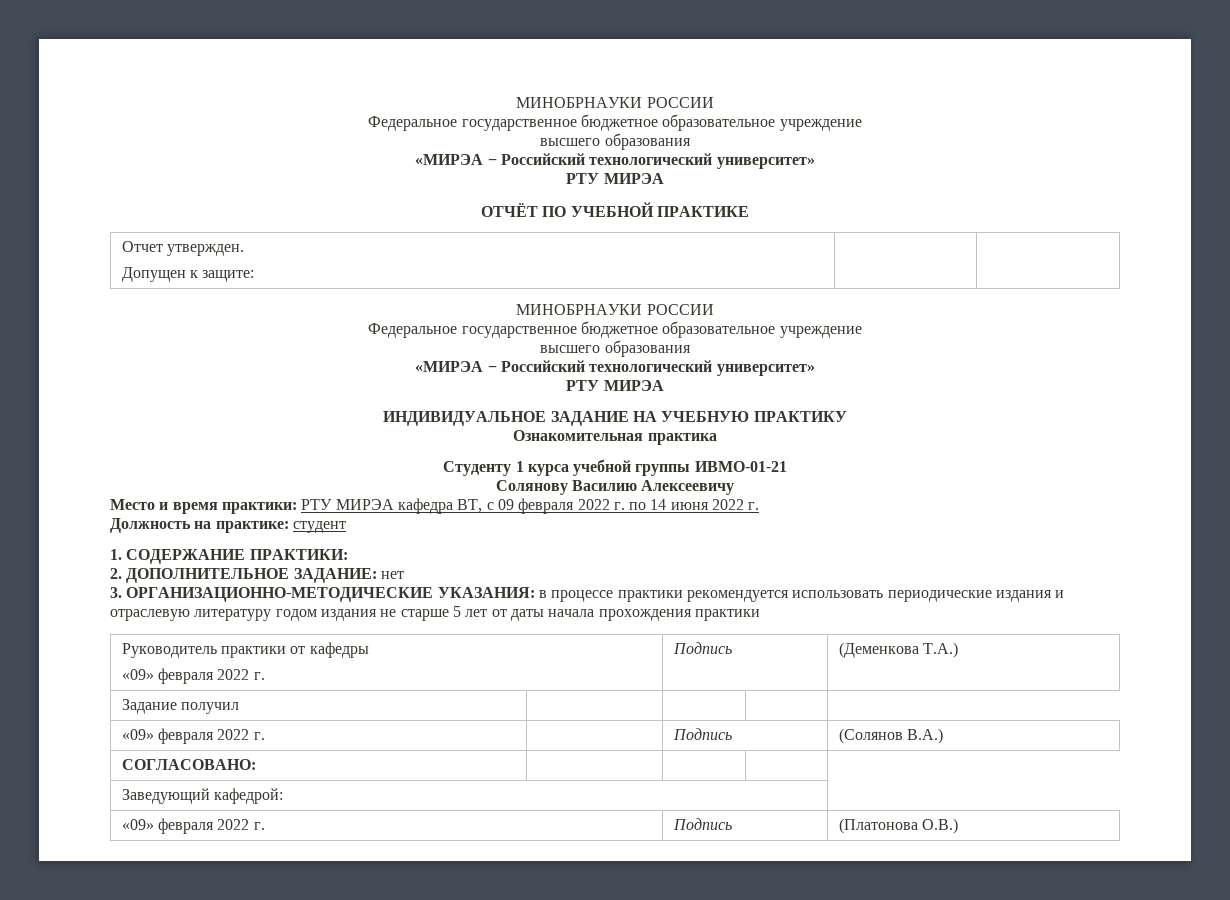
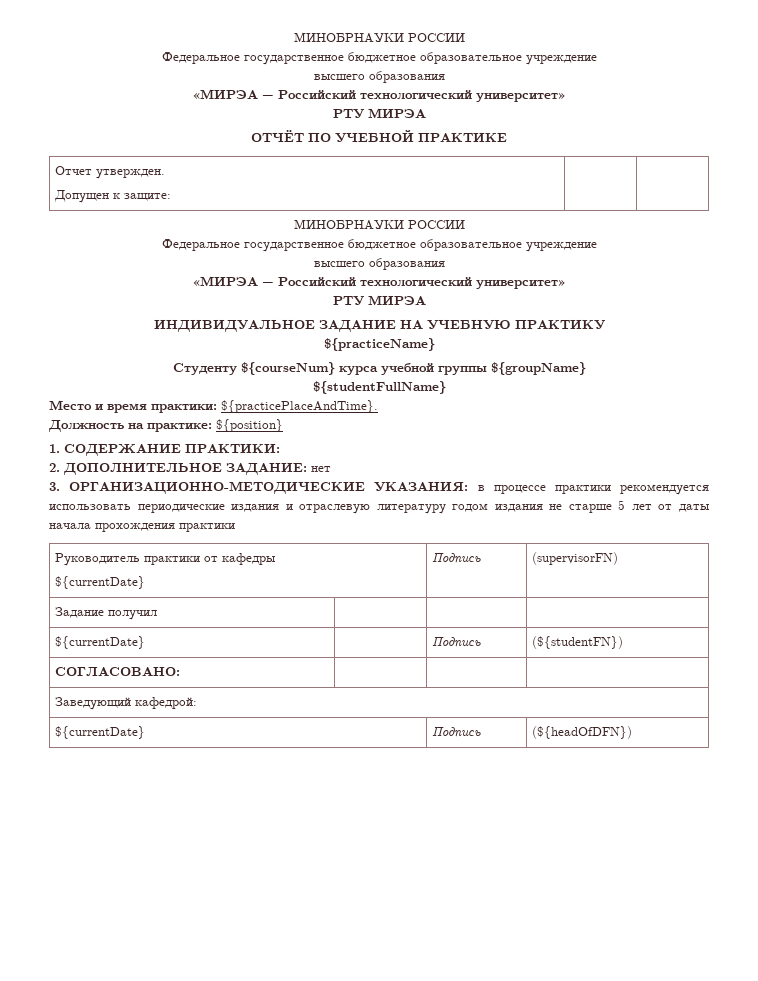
- Ознакомительная практика
+ ${practiceName}
- Студенту 1 курса учебной группы ИВМО-01-21
- Солянову Василию Алексеевичу
+ Студенту ${courseNum} курса учебной группы ${groupName}
+ ${studentFullName}
- Место и время практики: РТУ МИРЭА кафедра ВТ, с 09 февраля 2022 г. по 14 июня 2022 г.
+ Место и время практики: ${practicePlaceAndTime}.
- Должность на практике: студент
+ Должность на практике: ${position}
  Руководитель практики от кафедры
- «09» февраля 2022 г. | Подпись | (Деменкова Т.А.)
+ ${currentDate} | Подпись | (supervisorFN)
- «09» февраля 2022 г. | | Подпись | (Солянов В.А.)
+ ${currentDate} | | Подпись | (${studentFN})
- «09» февраля 2022 г. | Подпись | (Платонова О.В.)
+ ${currentDate} | Подпись | (${headOfDFN})

